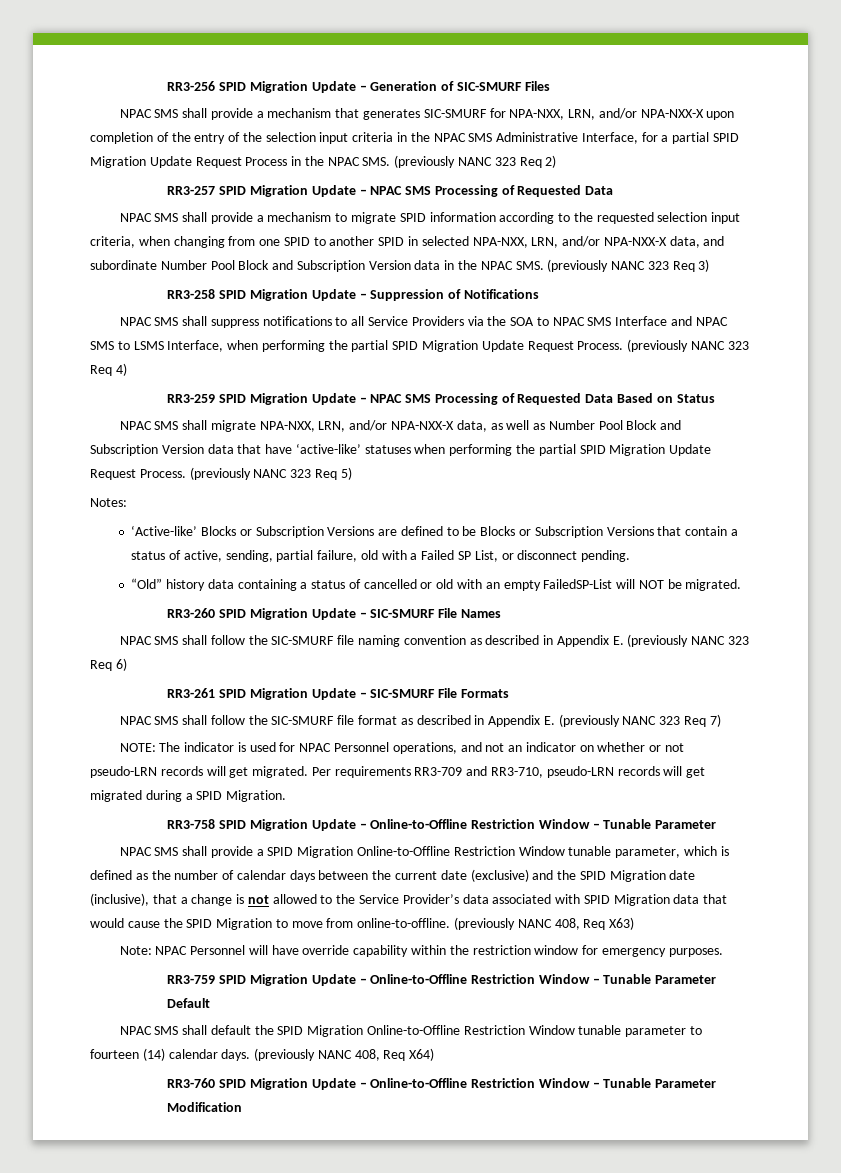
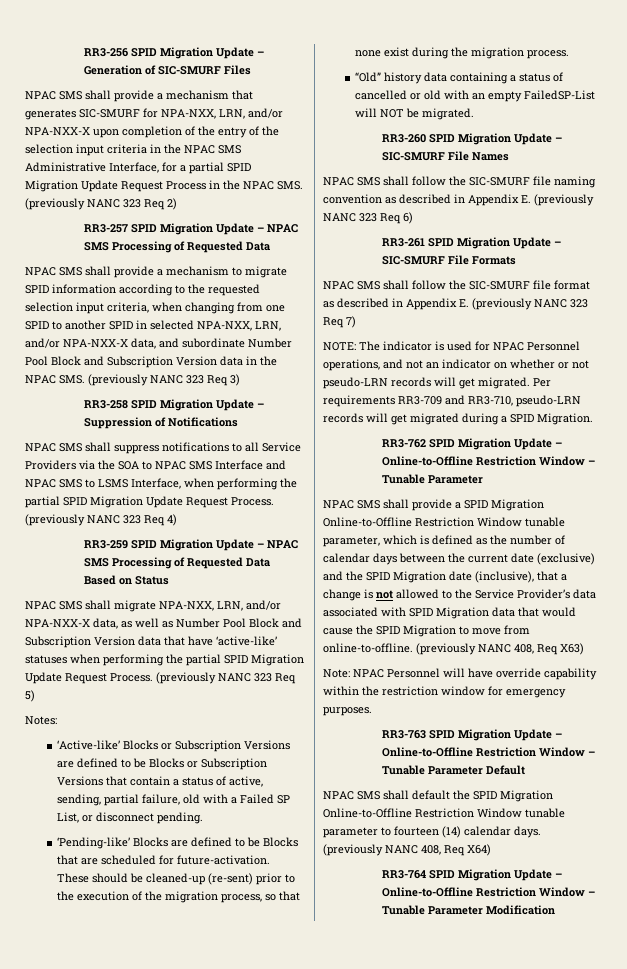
+ ‘Pending-like’ Blocks are defined to be Blocks that are scheduled for future-activation. These should be cleaned-up (re-sent) prior to the execution of the migration process, so that none exist during the migration process.
- RR3-758 SPID Migration Update – Online-to-Offline Restriction Window – Tunable Parameter
+ RR3-762 SPID Migration Update – Online-to-Offline Restriction Window – Tunable Parameter
- RR3-759 SPID Migration Update – Online-to-Offline Restriction Window – Tunable Parameter Default
+ RR3-763 SPID Migration Update – Online-to-Offline Restriction Window – Tunable Parameter Default
- RR3-760 SPID Migration Update – Online-to-Offline Restriction Window – Tunable Parameter Modification
+ RR3-764 SPID Migration Update – Online-to-Offline Restriction Window – Tunable Parameter Modification

